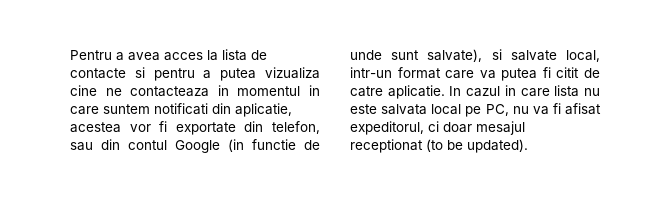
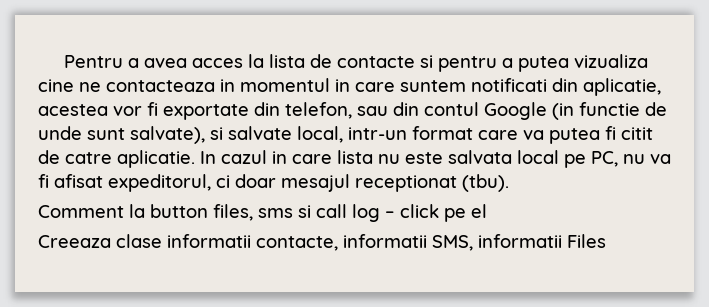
- In cazul in care lista nu este salvata local pe PC, nu va fi afisat expeditorul, ci doar mesajul receptionat (to be updated).
+ In cazul in care lista nu este salvata local pe PC, nu va fi afisat expeditorul, ci doar mesajul receptionat (tbu).
+ Comment la button files, sms si call log – click pe el
+ Creeaza clase informatii contacte, informatii SMS, informatii Files

